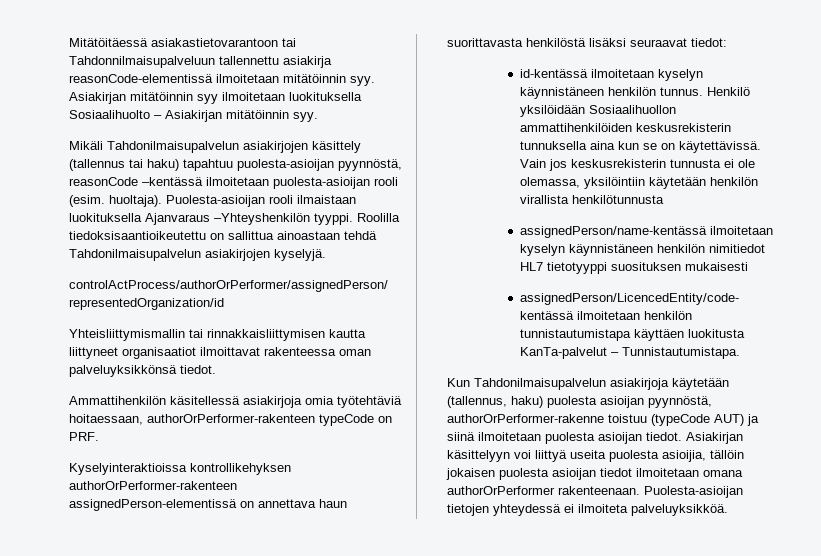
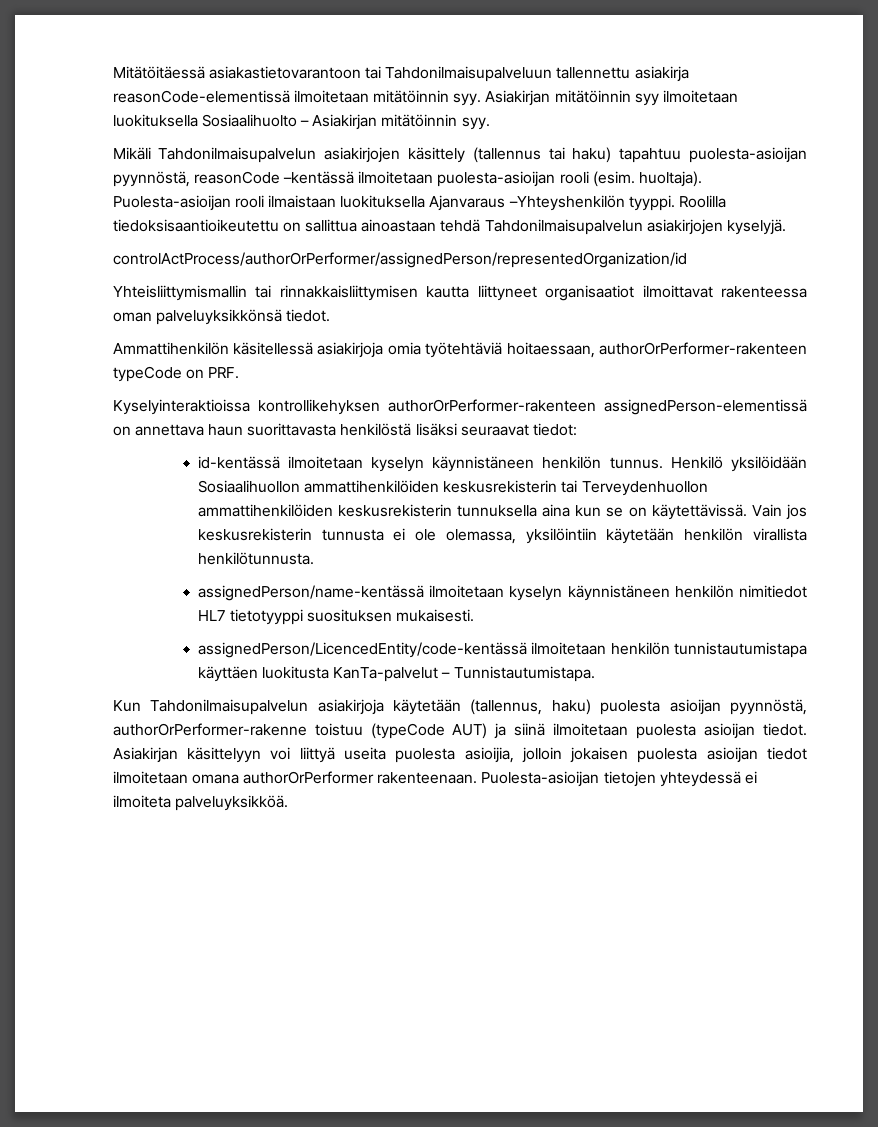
- Mitätöitäessä asiakastietovarantoon tai Tahdonnilmaisupalveluun tallennettu asiakirja reasonCode-elementissä ilmoitetaan mitätöinnin syy.
+ Mitätöitäessä asiakastietovarantoon tai Tahdonilmaisupalveluun tallennettu asiakirja reasonCode-elementissä ilmoitetaan mitätöinnin syy.
- Henkilö yksilöidään Sosiaalihuollon ammattihenkilöiden keskusrekisterin tunnuksella aina kun se on käytettävissä.
+ Henkilö yksilöidään Sosiaalihuollon ammattihenkilöiden keskusrekisterin tai Terveydenhuollon ammattihenkilöiden keskusrekisterin tunnuksella aina kun se on käytettävissä.
- Vain jos keskusrekisterin tunnusta ei ole olemassa, yksilöintiin käytetään henkilön virallista henkilötunnusta
+ Vain jos keskusrekisterin tunnusta ei ole olemassa, yksilöintiin käytetään henkilön virallista henkilötunnusta.
- assignedPerson/name-kentässä ilmoitetaan kyselyn käynnistäneen henkilön nimitiedot HL7 tietotyyppi suosituksen mukaisesti
+ assignedPerson/name-kentässä ilmoitetaan kyselyn käynnistäneen henkilön nimitiedot HL7 tietotyyppi suosituksen mukaisesti.
- Asiakirjan käsittelyyn voi liittyä useita puolesta asioijia, tällöin jokaisen puolesta asioijan tiedot ilmoitetaan omana authorOrPerformer rakenteenaan.
+ Asiakirjan käsittelyyn voi liittyä useita puolesta asioijia, jolloin jokaisen puolesta asioijan tiedot ilmoitetaan omana authorOrPerformer rakenteenaan.

